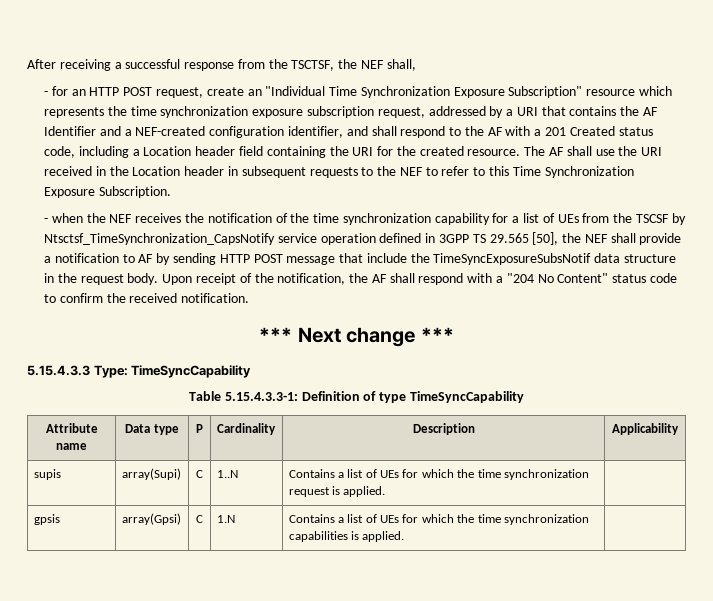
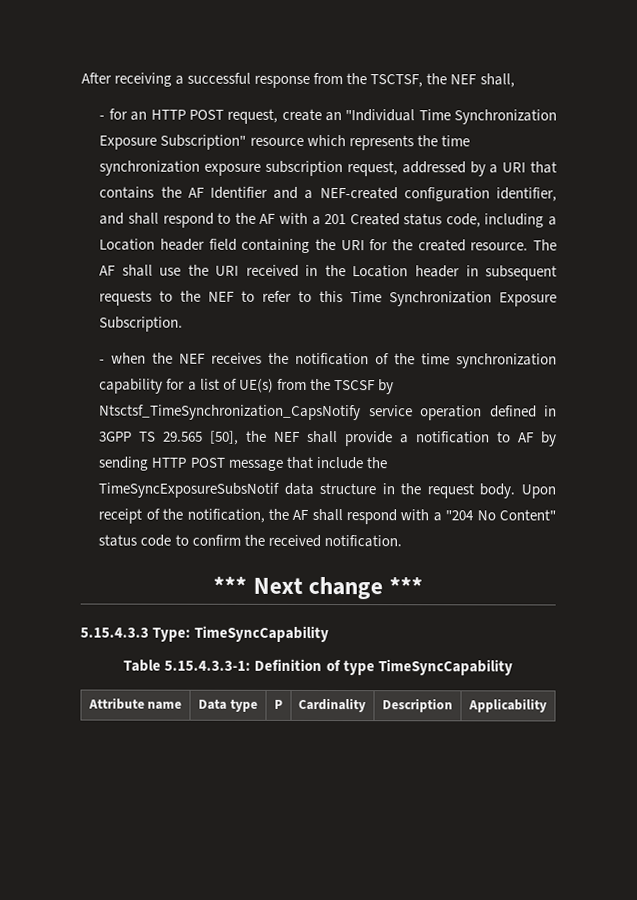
- - when the NEF receives the notification of the time synchronization capability for a list of UEs from the TSCSF by Ntsctsf_TimeSynchronization_CapsNotify service operation defined in 3GPP TS 29.565 [50], the NEF shall provide a notification to AF by sending HTTP POST message that include the TimeSyncExposureSubsNotif data structure in the request body.
+ - when the NEF receives the notification of the time synchronization capability for a list of UE(s) from the TSCSF by Ntsctsf_TimeSynchronization_CapsNotify service operation defined in 3GPP TS 29.565 [50], the NEF shall provide a notification to AF by sending HTTP POST message that include the TimeSyncExposureSubsNotif data structure in the request body.
- supis | array(Supi) | C | 1..N | Contains a list of UEs for which the time synchronization request is applied. |
- gpsis | array(Gpsi) | C | 1.N | Contains a list of UEs for which the time synchronization capabilities is applied. |

